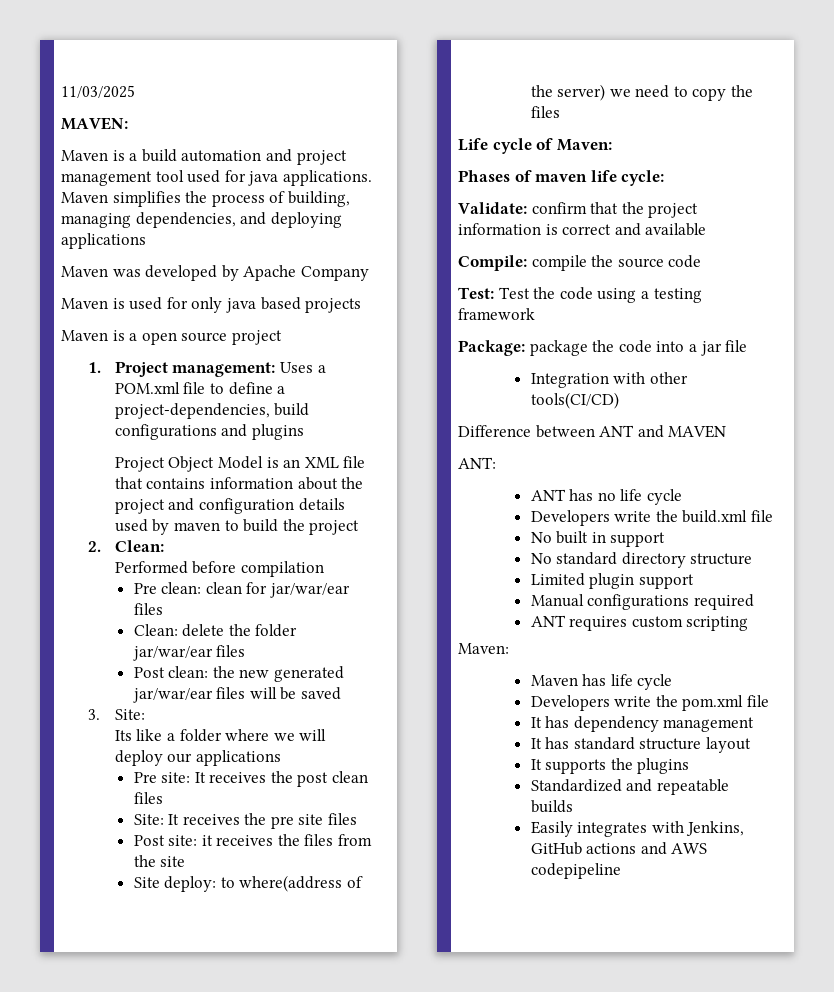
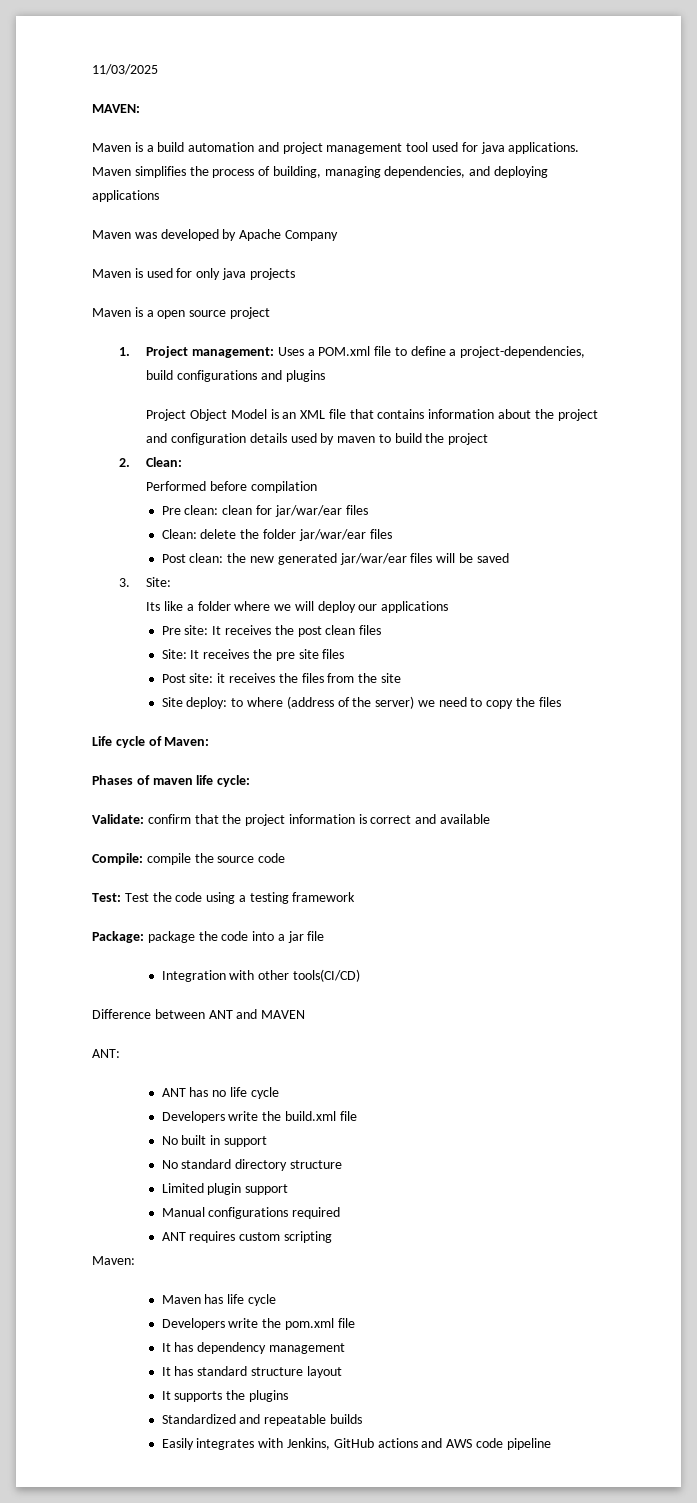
- Maven is used for only java based projects
+ Maven is used for only java projects
- Site deploy: to where(address of the server) we need to copy the files
+ Site deploy: to where (address of the server) we need to copy the files
- Easily integrates with Jenkins, GitHub actions and AWS codepipeline
+ Easily integrates with Jenkins, GitHub actions and AWS code pipeline

